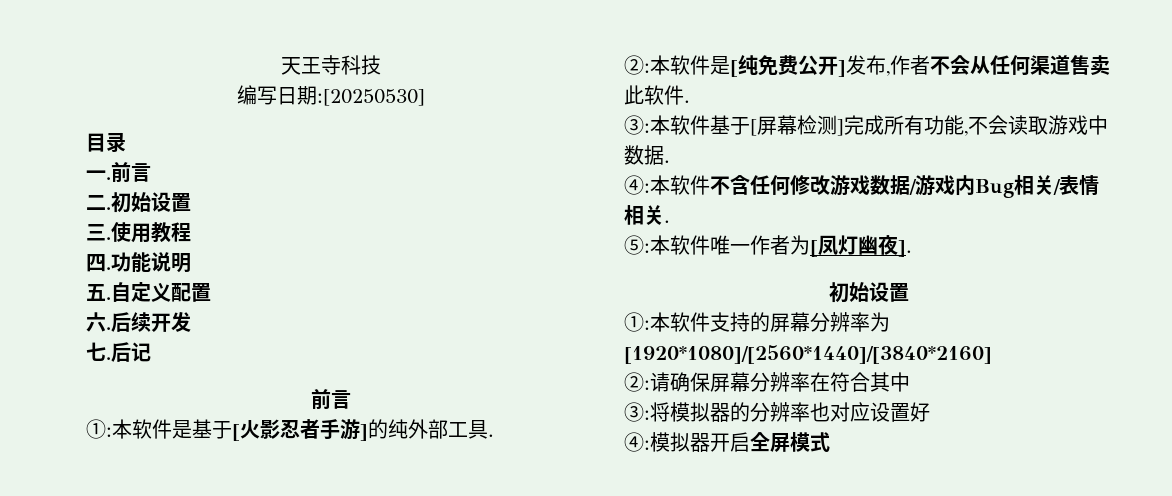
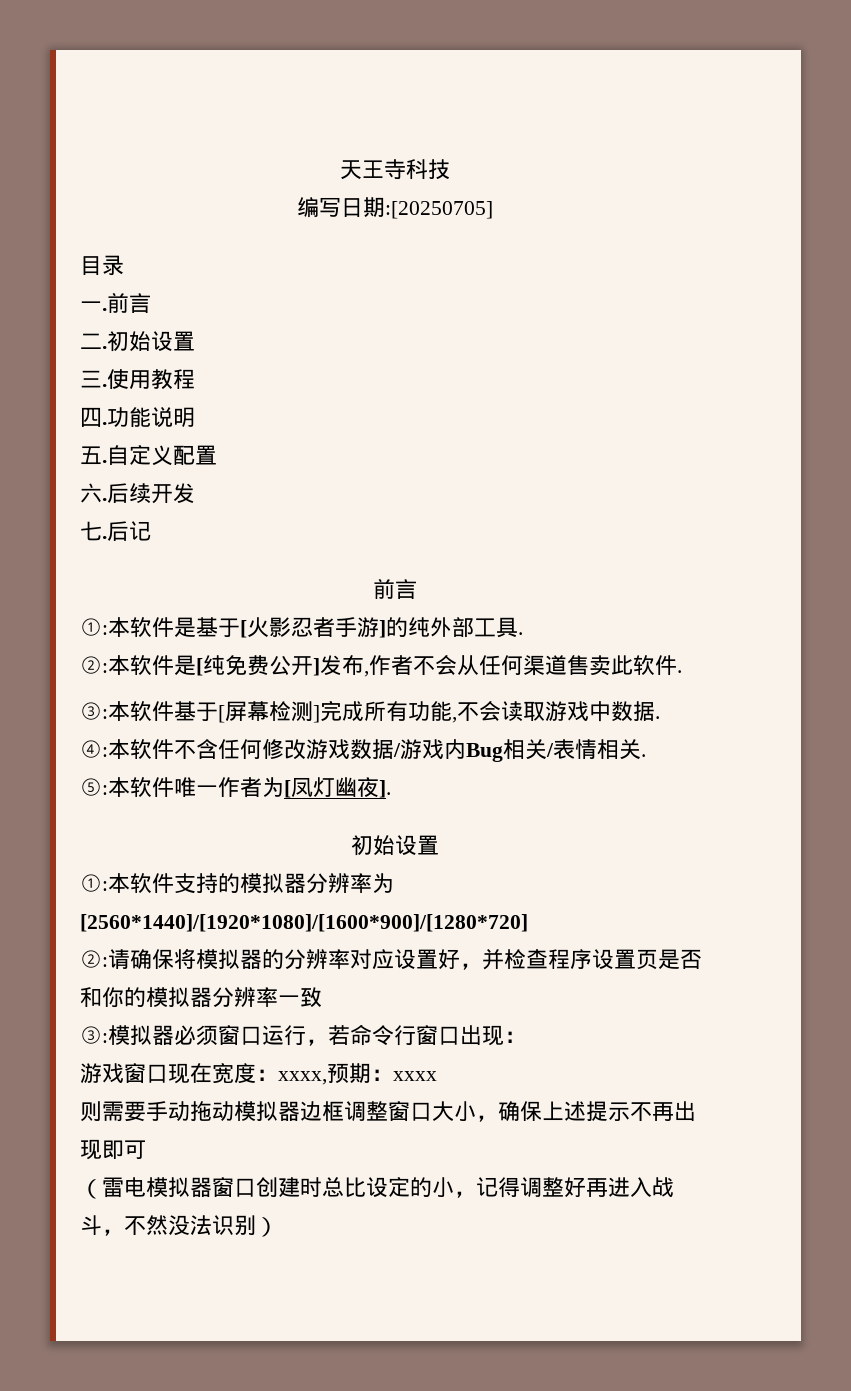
- 编写日期:[20250530]
+ 编写日期:[20250705]
- ①:本软件支持的屏幕分辨率为[1920*1080]/[2560*1440]/[3840*2160]
+ ①:本软件支持的模拟器分辨率为[2560*1440]/[1920*1080]/[1600*900]/[1280*720]
- ②:请确保屏幕分辨率在符合其中
- ③:将模拟器的分辨率也对应设置好
- ④:模拟器开启全屏模式
+ ②:请确保将模拟器的分辨率对应设置好，并检查程序设置页是否和你的模拟器分辨率一致
+ ③:模拟器必须窗口运行，若命令行窗口出现：
+ 游戏窗口现在宽度：xxxx,预期：xxxx
+ 则需要手动拖动模拟器边框调整窗口大小，确保上述提示不再出现即可
+ （雷电模拟器窗口创建时总比设定的小，记得调整好再进入战斗，不然没法识别）

